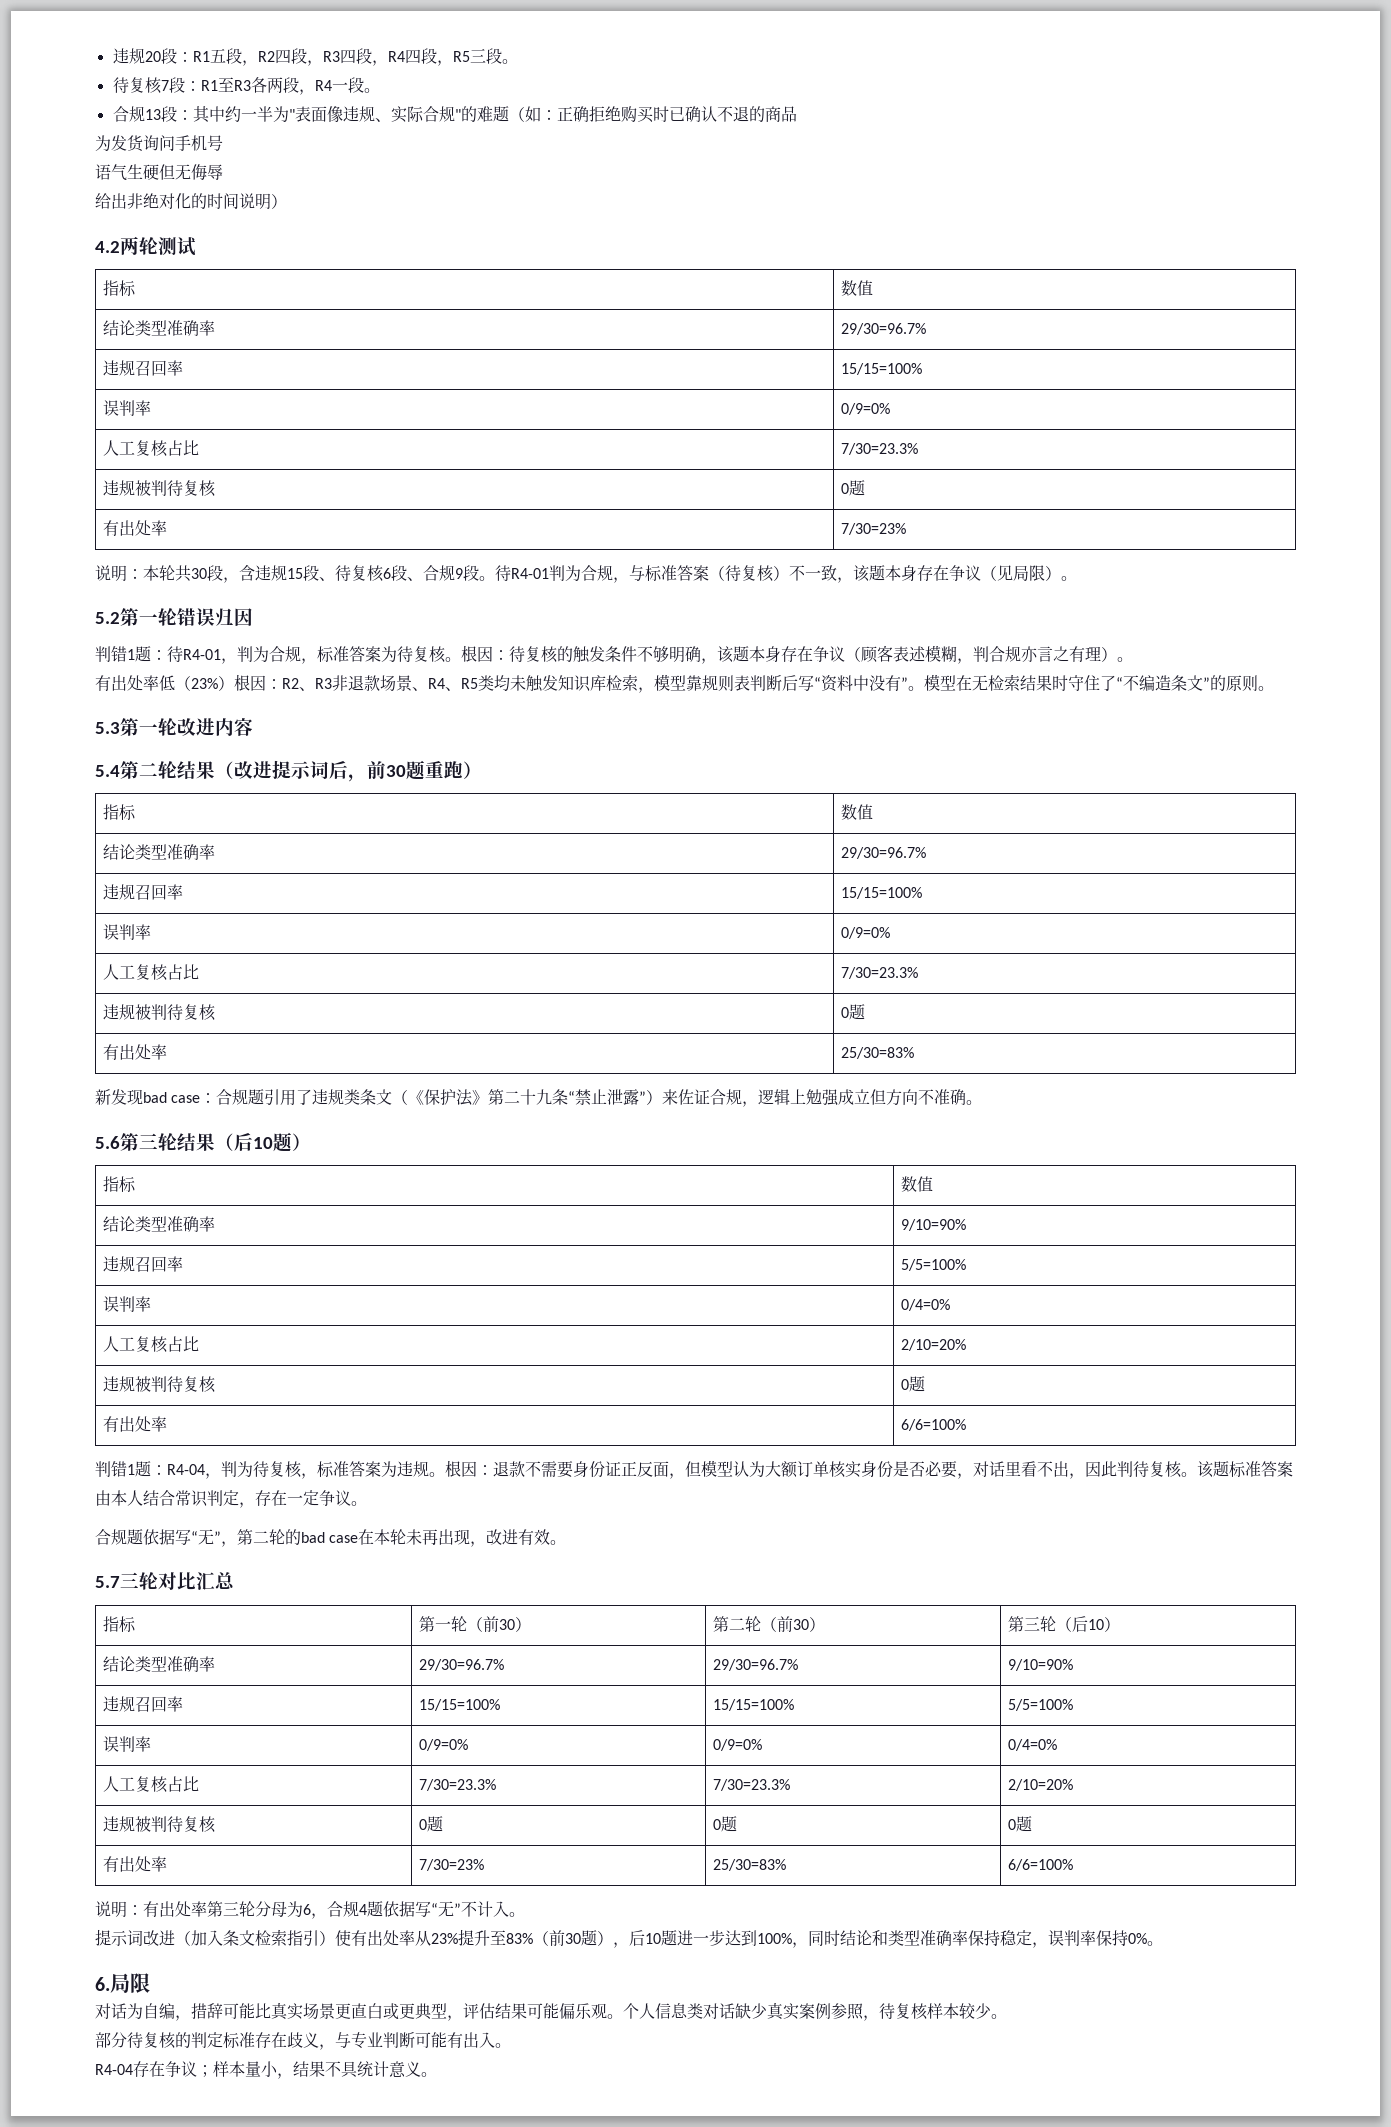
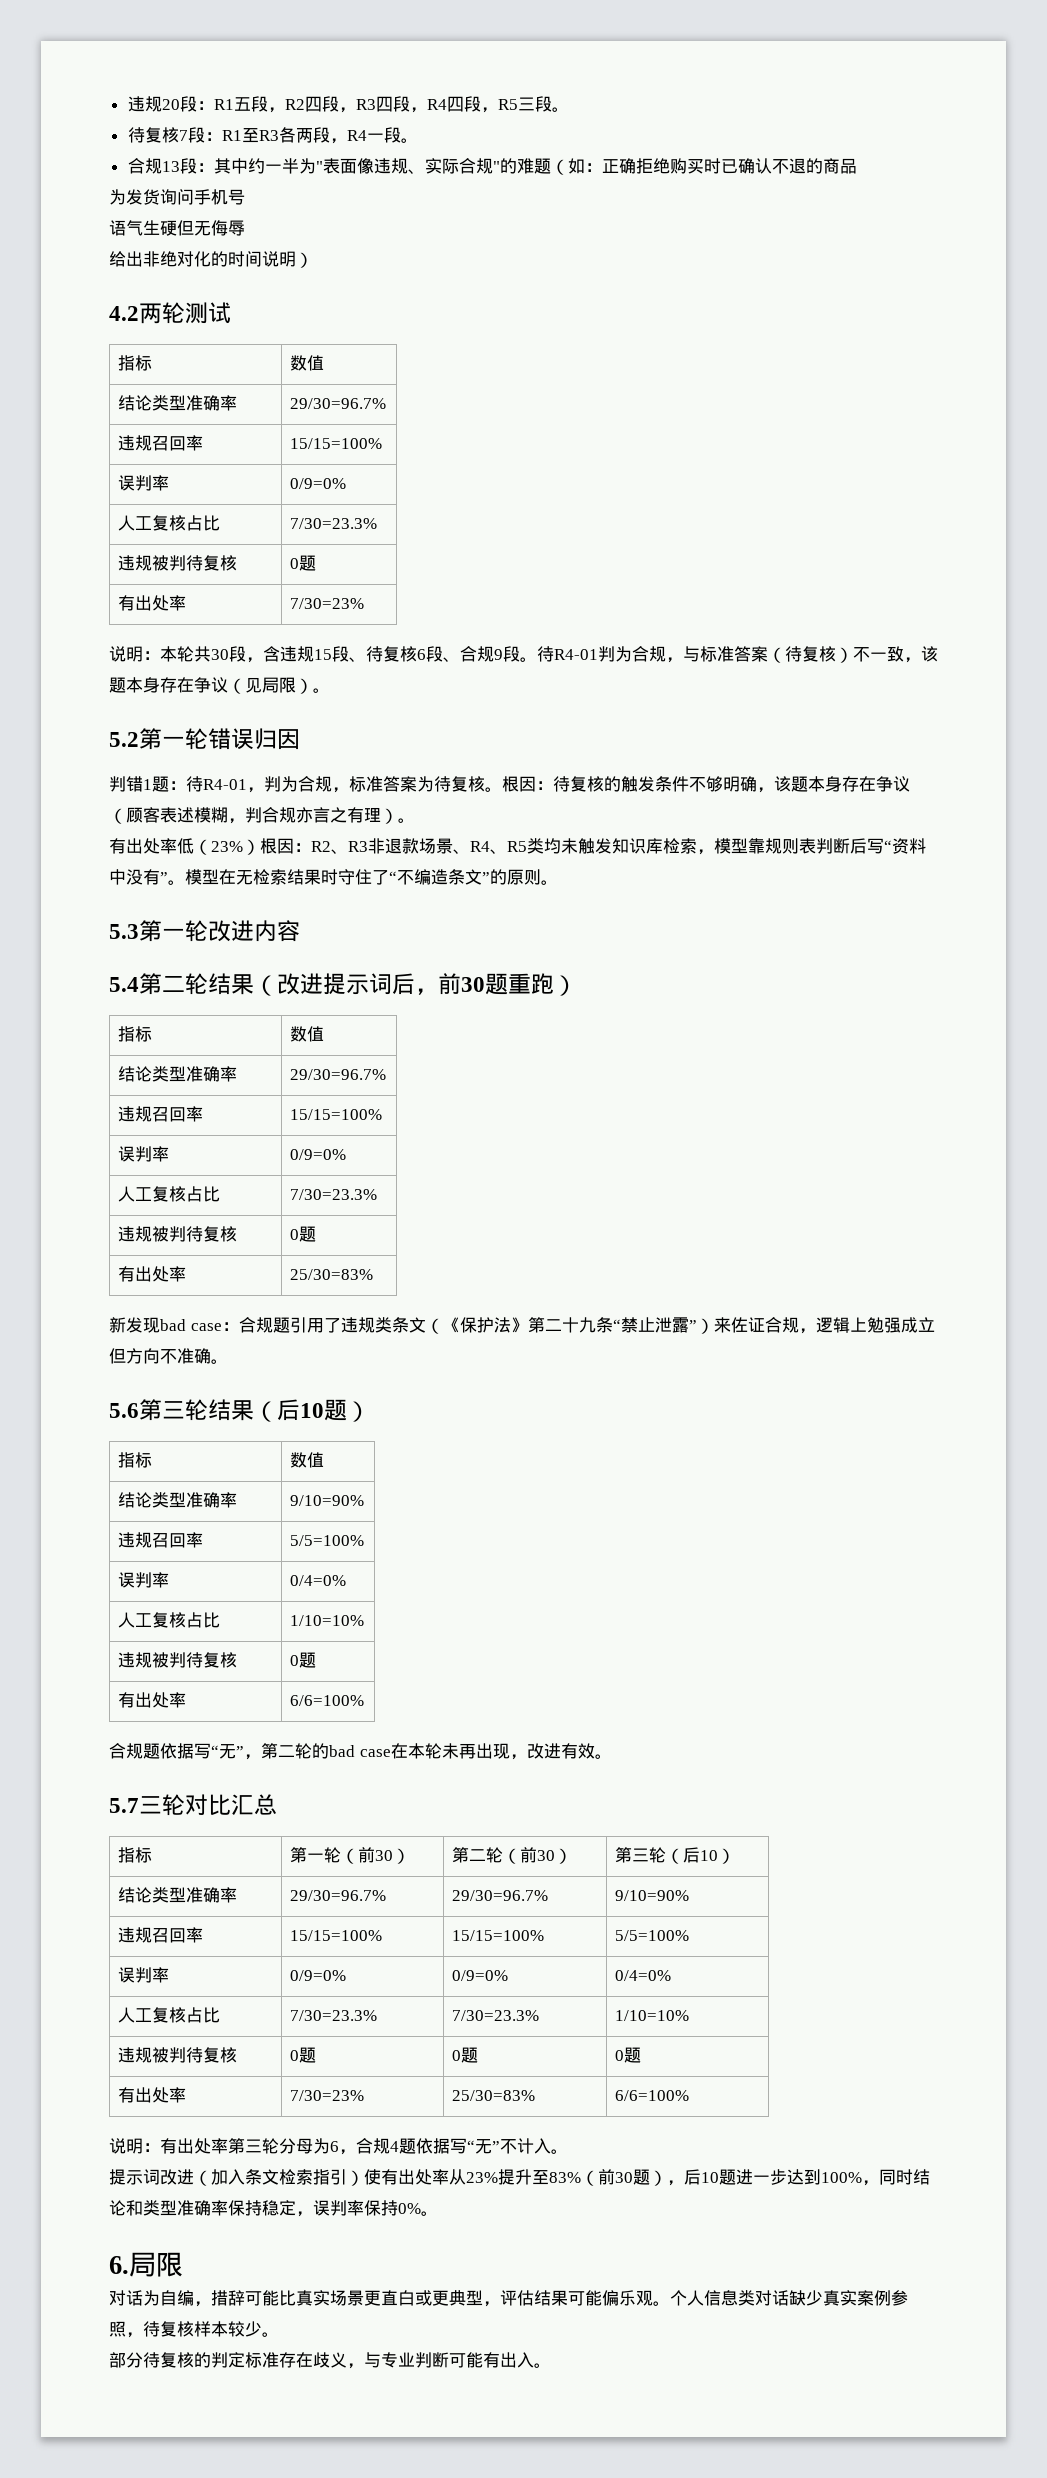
- 人工复核占比 | 2/10=20%
+ 人工复核占比 | 1/10=10%
- 判错1题：R4-04，判为待复核，标准答案为违规。根因：退款不需要身份证正反面，但模型认为大额订单核实身份是否必要，对话里看不出，因此判待复核。该题标准答案由本人结合常识判定，存在一定争议。
- 人工复核占比 | 7/30=23.3% | 7/30=23.3% | 2/10=20%
+ 人工复核占比 | 7/30=23.3% | 7/30=23.3% | 1/10=10%
- R4-04存在争议；样本量小，结果不具统计意义。

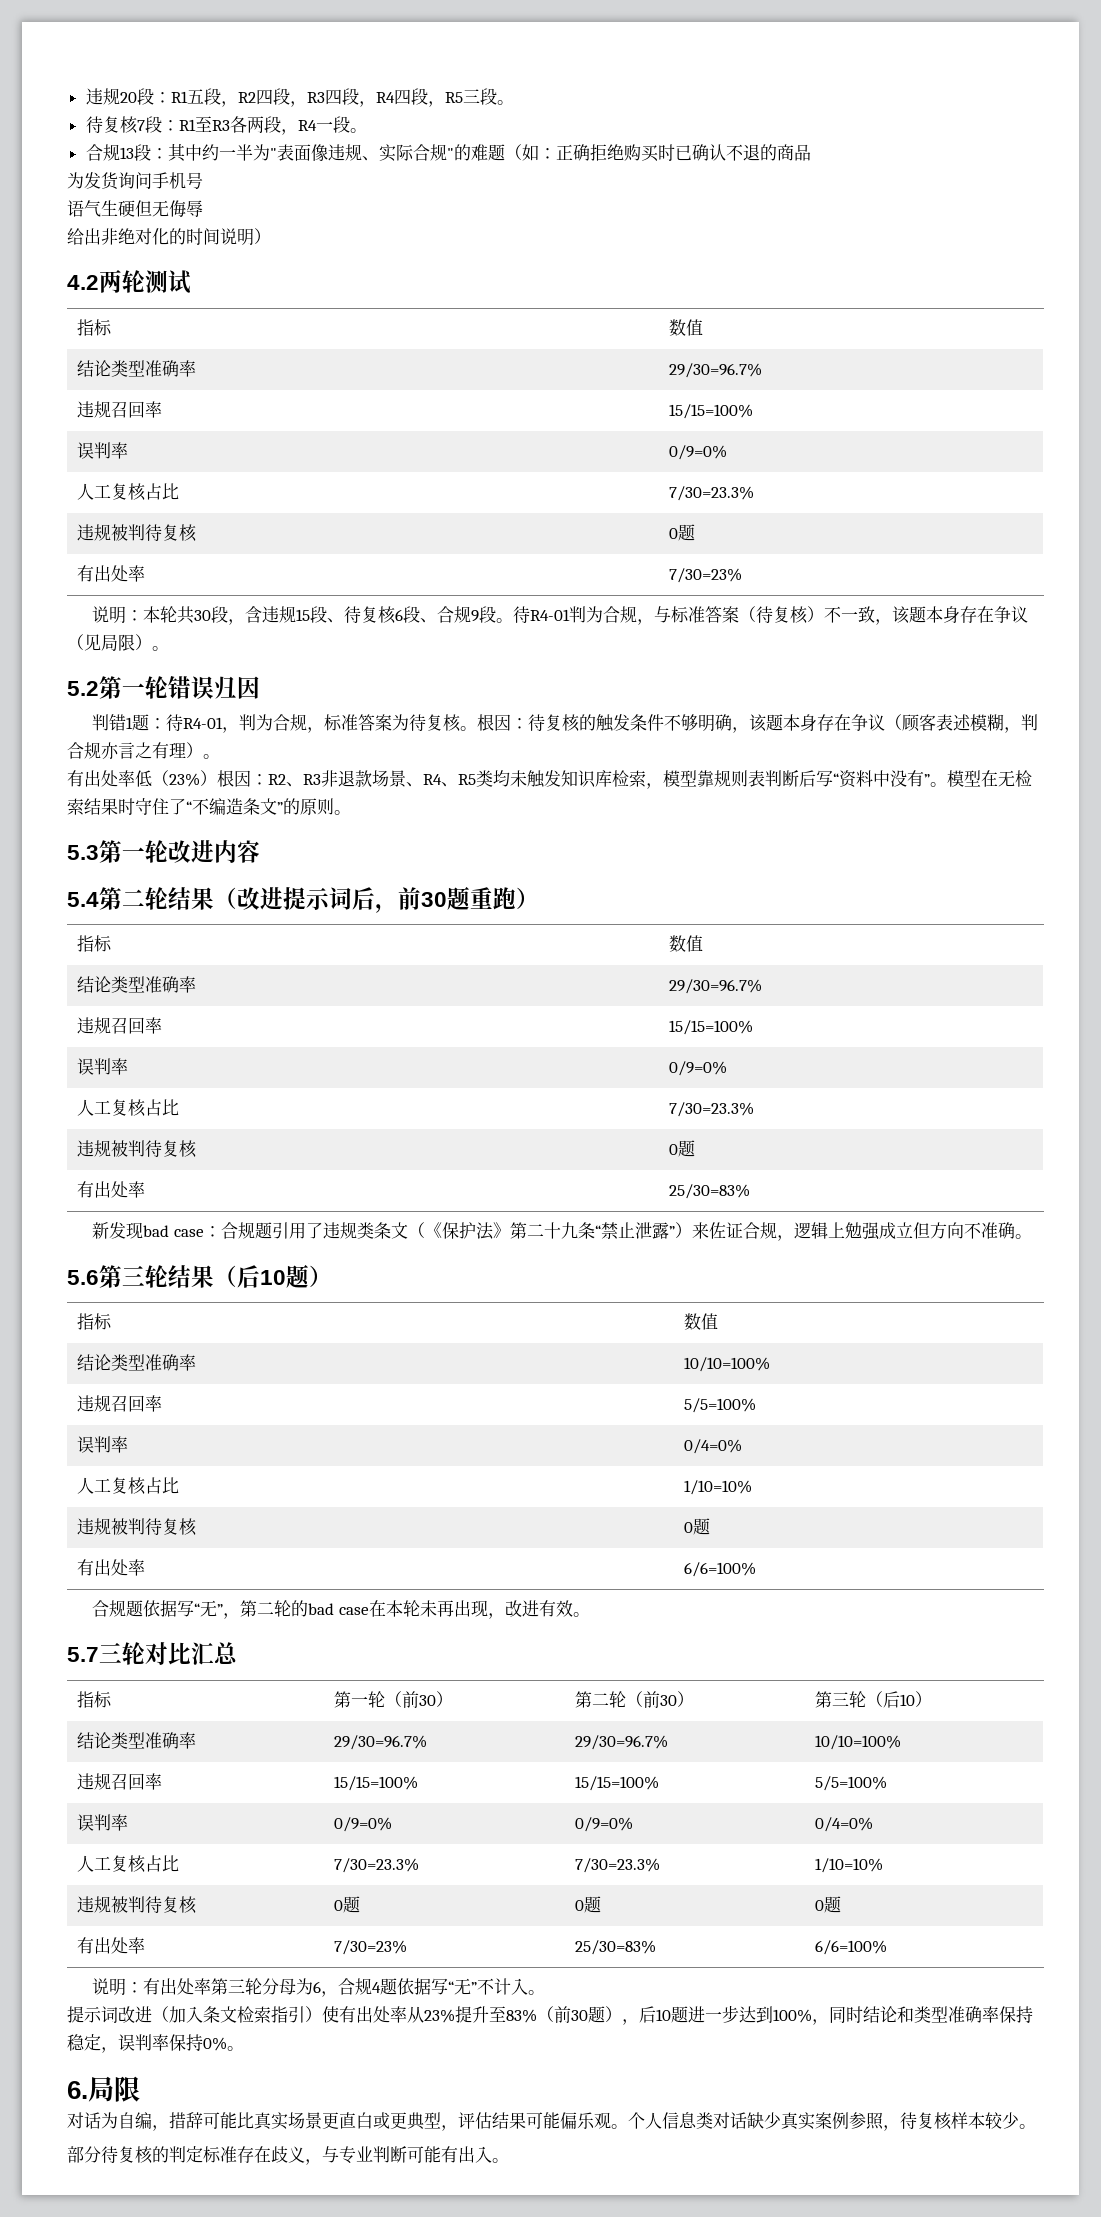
- 结论类型准确率 | 9/10=90%
+ 结论类型准确率 | 10/10=100%
- 结论类型准确率 | 29/30=96.7% | 29/30=96.7% | 9/10=90%
+ 结论类型准确率 | 29/30=96.7% | 29/30=96.7% | 10/10=100%

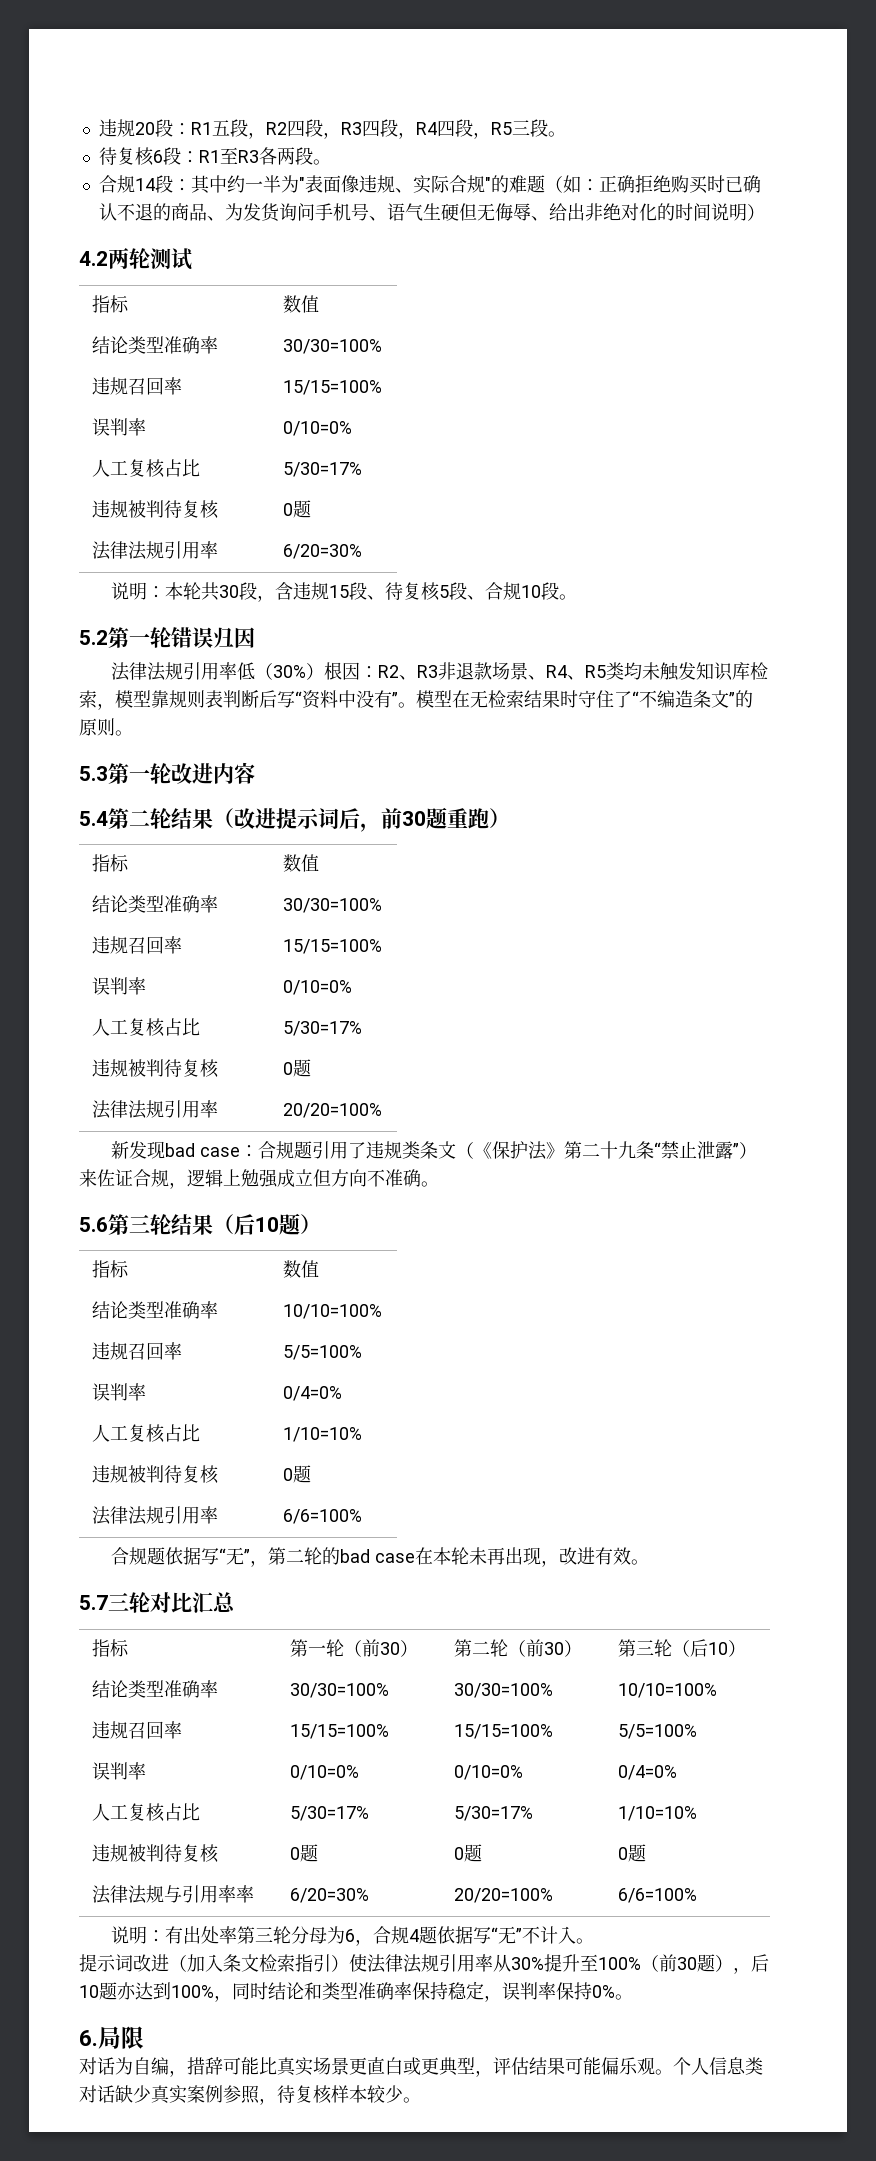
- 待复核7段：R1至R3各两段，R4一段。
+ 待复核6段：R1至R3各两段。
- 合规13段：其中约一半为"表面像违规、实际合规"的难题（如：正确拒绝购买时已确认不退的商品
- 为发货询问手机号
- 语气生硬但无侮辱
- 给出非绝对化的时间说明）
+ 合规14段：其中约一半为"表面像违规、实际合规"的难题（如：正确拒绝购买时已确认不退的商品、为发货询问手机号、语气生硬但无侮辱、给出非绝对化的时间说明）
  4.2两轮测试
  指标 | 数值
- 结论类型准确率 | 29/30=96.7%
+ 结论类型准确率 | 30/30=100%
  违规召回率 | 15/15=100%
- 误判率 | 0/9=0%
- 人工复核占比 | 7/30=23.3%
+ 误判率 | 0/10=0%
+ 人工复核占比 | 5/30=17%
  违规被判待复核 | 0题
- 有出处率 | 7/30=23%
+ 法律法规引用率 | 6/20=30%
- 说明：本轮共30段，含违规15段、待复核6段、合规9段。待R4-01判为合规，与标准答案（待复核）不一致，该题本身存在争议（见局限）。
+ 说明：本轮共30段，含违规15段、待复核5段、合规10段。
- 判错1题：待R4-01，判为合规，标准答案为待复核。根因：待复核的触发条件不够明确，该题本身存在争议（顾客表述模糊，判合规亦言之有理）。
- 有出处率低（23%）根因：R2、R3非退款场景、R4、R5类均未触发知识库检索，模型靠规则表判断后写“资料中没有”。
+ 法律法规引用率低（30%）根因：R2、R3非退款场景、R4、R5类均未触发知识库检索，模型靠规则表判断后写“资料中没有”。
  5.4第二轮结果（改进提示词后，前30题重跑）
  指标 | 数值
- 结论类型准确率 | 29/30=96.7%
+ 结论类型准确率 | 30/30=100%
  违规召回率 | 15/15=100%
- 误判率 | 0/9=0%
- 人工复核占比 | 7/30=23.3%
+ 误判率 | 0/10=0%
+ 人工复核占比 | 5/30=17%
  违规被判待复核 | 0题
- 有出处率 | 25/30=83%
+ 法律法规引用率 | 20/20=100%
- 有出处率 | 6/6=100%
+ 法律法规引用率 | 6/6=100%
- 结论类型准确率 | 29/30=96.7% | 29/30=96.7% | 10/10=100%
+ 结论类型准确率 | 30/30=100% | 30/30=100% | 10/10=100%
- 误判率 | 0/9=0% | 0/9=0% | 0/4=0%
- 人工复核占比 | 7/30=23.3% | 7/30=23.3% | 1/10=10%
+ 误判率 | 0/10=0% | 0/10=0% | 0/4=0%
+ 人工复核占比 | 5/30=17% | 5/30=17% | 1/10=10%
- 有出处率 | 7/30=23% | 25/30=83% | 6/6=100%
+ 法律法规与引用率率 | 6/20=30% | 20/20=100% | 6/6=100%
- 提示词改进（加入条文检索指引）使有出处率从23%提升至83%（前30题），后10题进一步达到100%，同时结论和类型准确率保持稳定，误判率保持0%。
+ 提示词改进（加入条文检索指引）使法律法规引用率从30%提升至100%（前30题），后10题亦达到100%，同时结论和类型准确率保持稳定，误判率保持0%。
- 部分待复核的判定标准存在歧义，与专业判断可能有出入。

